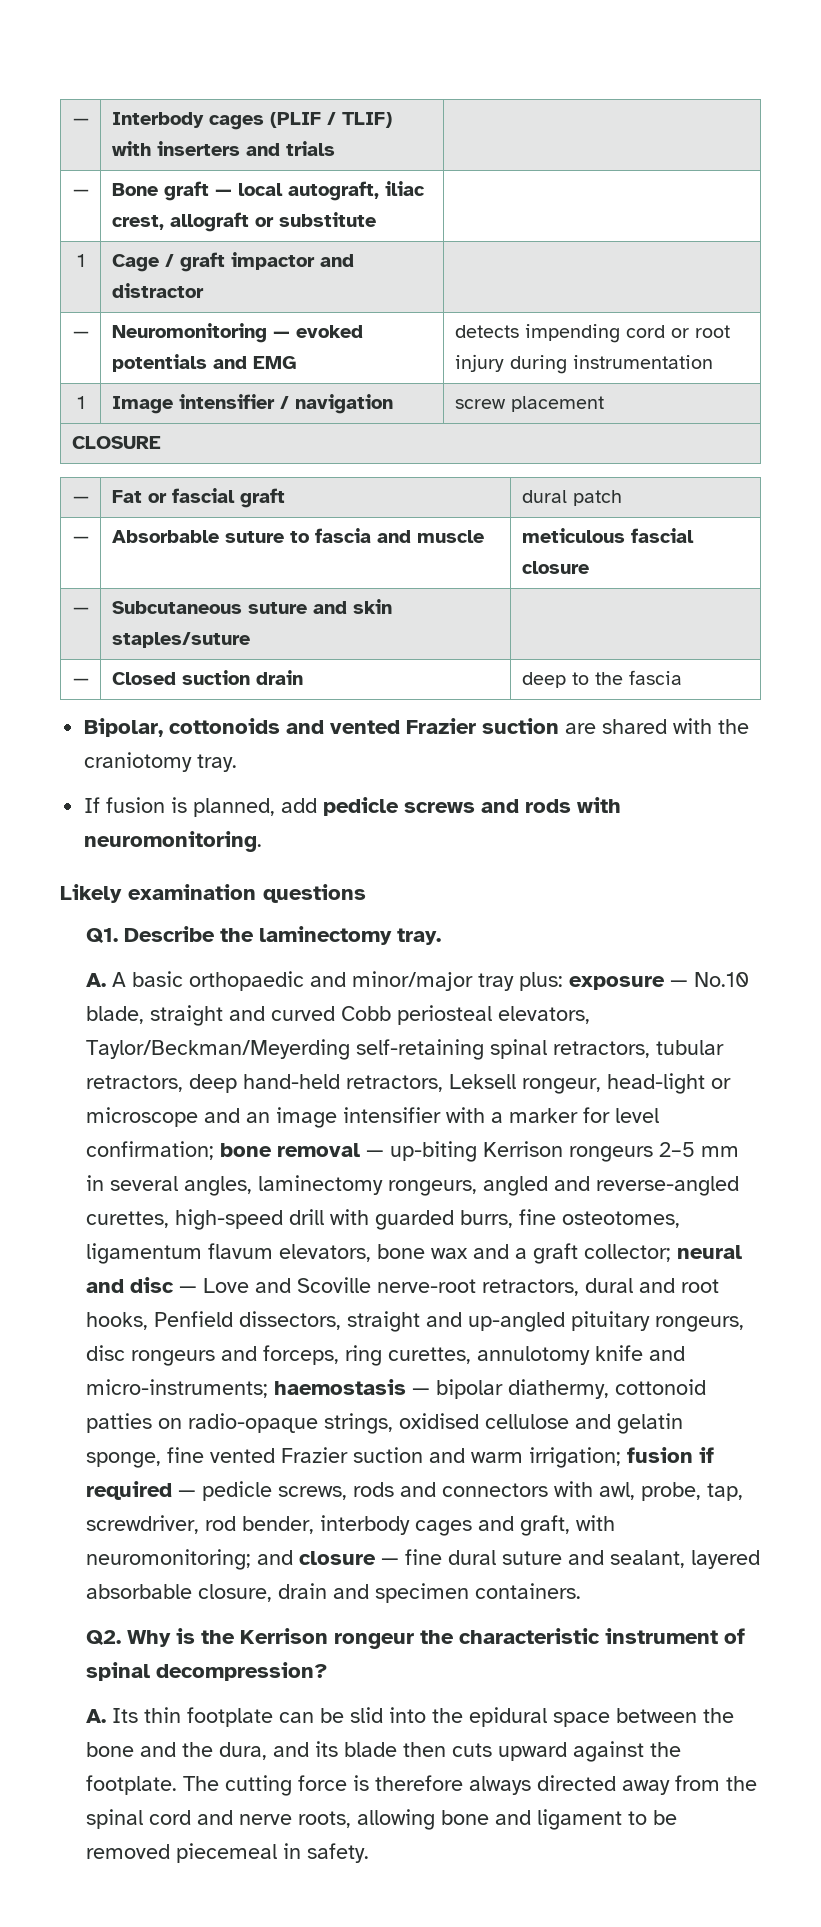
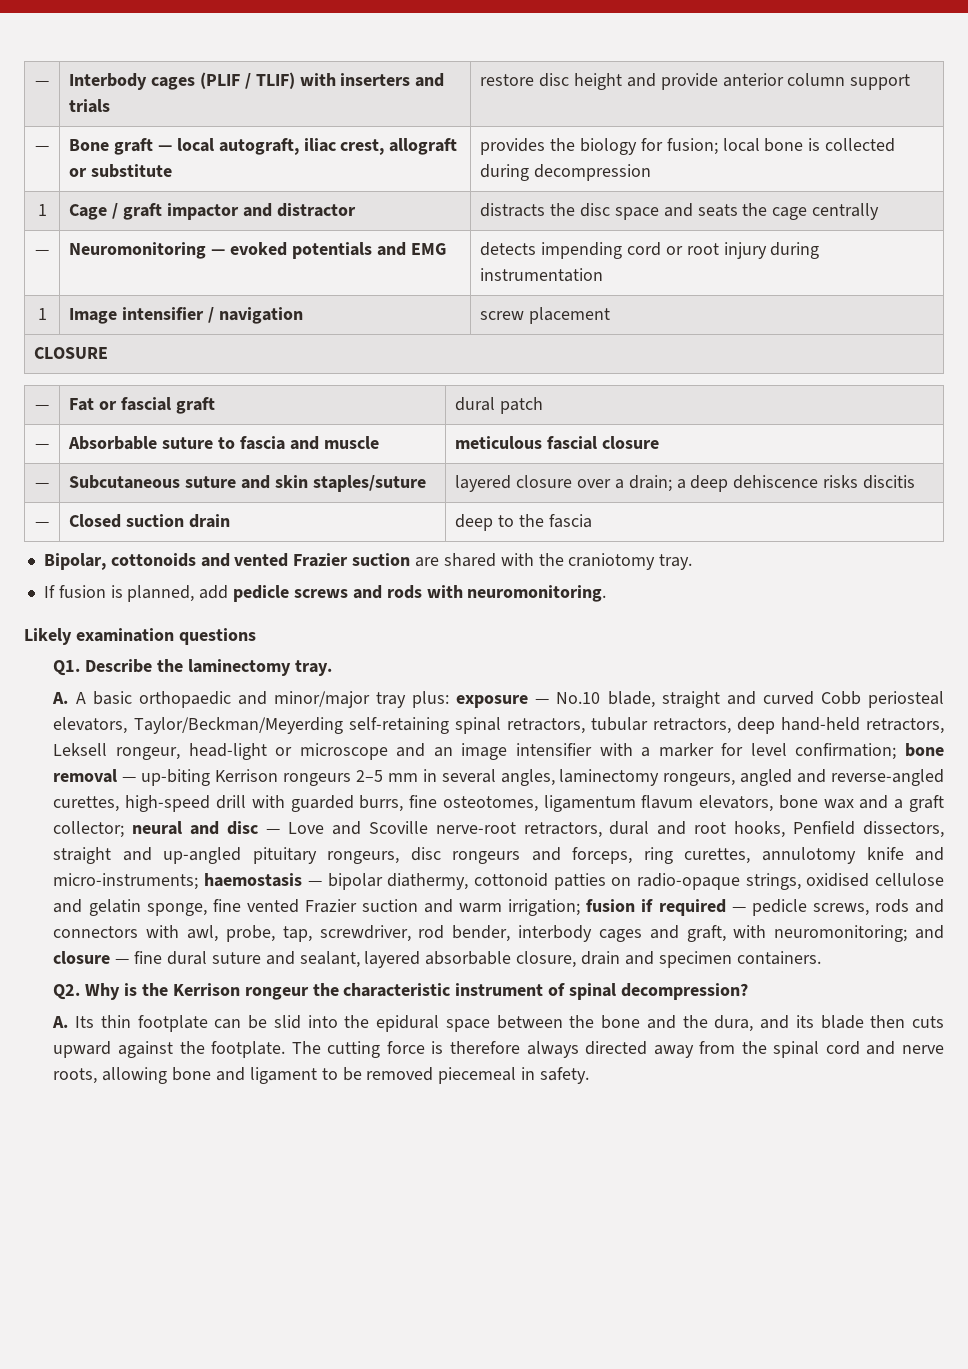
- — | Interbody cages (PLIF / TLIF) with inserters and trials |
+ — | Interbody cages (PLIF / TLIF) with inserters and trials | restore disc height and provide anterior column support
- — | Bone graft — local autograft, iliac crest, allograft or substitute |
+ — | Bone graft — local autograft, iliac crest, allograft or substitute | provides the biology for fusion; local bone is collected during decompression
- 1 | Cage / graft impactor and distractor |
+ 1 | Cage / graft impactor and distractor | distracts the disc space and seats the cage centrally
- — | Subcutaneous suture and skin staples/suture |
+ — | Subcutaneous suture and skin staples/suture | layered closure over a drain; a deep dehiscence risks discitis

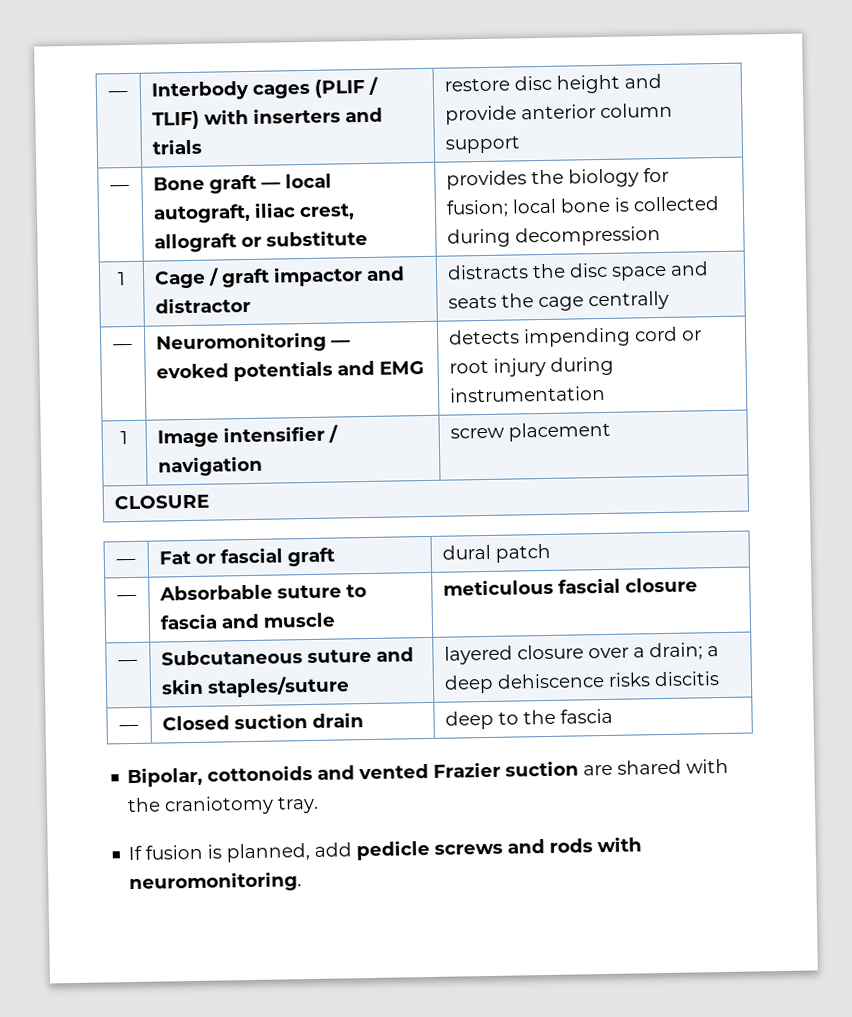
- Likely examination questions
- Q1. Describe the laminectomy tray.
- A. A basic orthopaedic and minor/major tray plus: exposure — No.10 blade, straight and curved Cobb periosteal elevators, Taylor/Beckman/Meyerding self-retaining spinal retractors, tubular retractors, deep hand-held retractors, Leksell rongeur, head-light or microscope and an image intensifier with a marker for level confirmation; bone removal — up-biting Kerrison rongeurs 2–5 mm in several angles, laminectomy rongeurs, angled and reverse-angled curettes, high-speed drill with guarded burrs, fine osteotomes, ligamentum flavum elevators, bone wax and a graft collector; neural and disc — Love and Scoville nerve-root retractors, dural and root hooks, Penfield dissectors, straight and up-angled pituitary rongeurs, disc rongeurs and forceps, ring curettes, annulotomy knife and micro-instruments; haemostasis — bipolar diathermy, cottonoid patties on radio-opaque strings, oxidised cellulose and gelatin sponge, fine vented Frazier suction and warm irrigation; fusion if required — pedicle screws, rods and connectors with awl, probe, tap, screwdriver, rod bender, interbody cages and graft, with neuromonitoring; and closure — fine dural suture and sealant, layered absorbable closure, drain and specimen containers.
- Q2. Why is the Kerrison rongeur the characteristic instrument of spinal decompression?
- A. Its thin footplate can be slid into the epidural space between the bone and the dura, and its blade then cuts upward against the footplate. The cutting force is therefore always directed away from the spinal cord and nerve roots, allowing bone and ligament to be removed piecemeal in safety.

